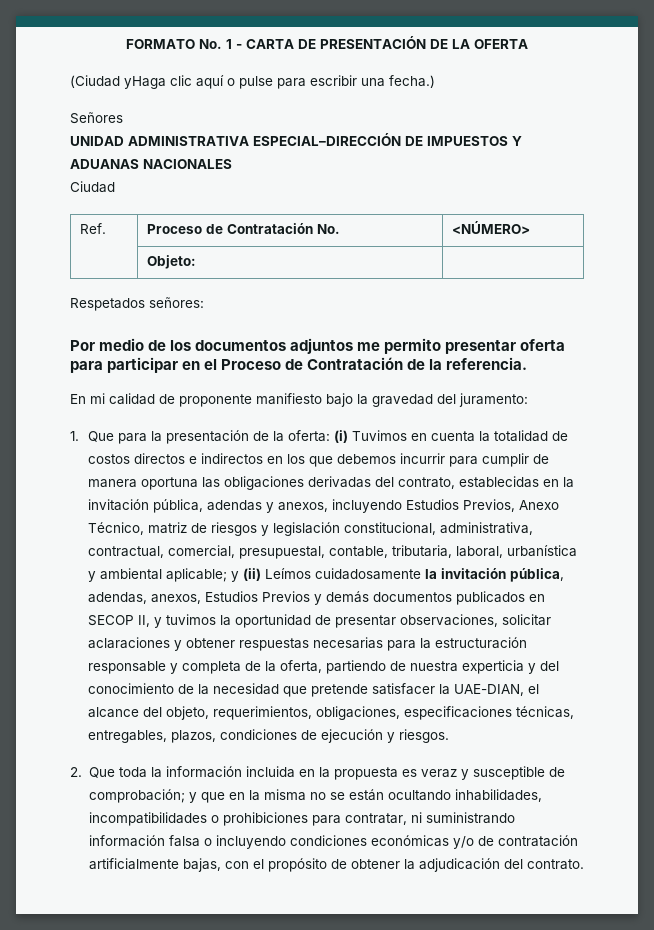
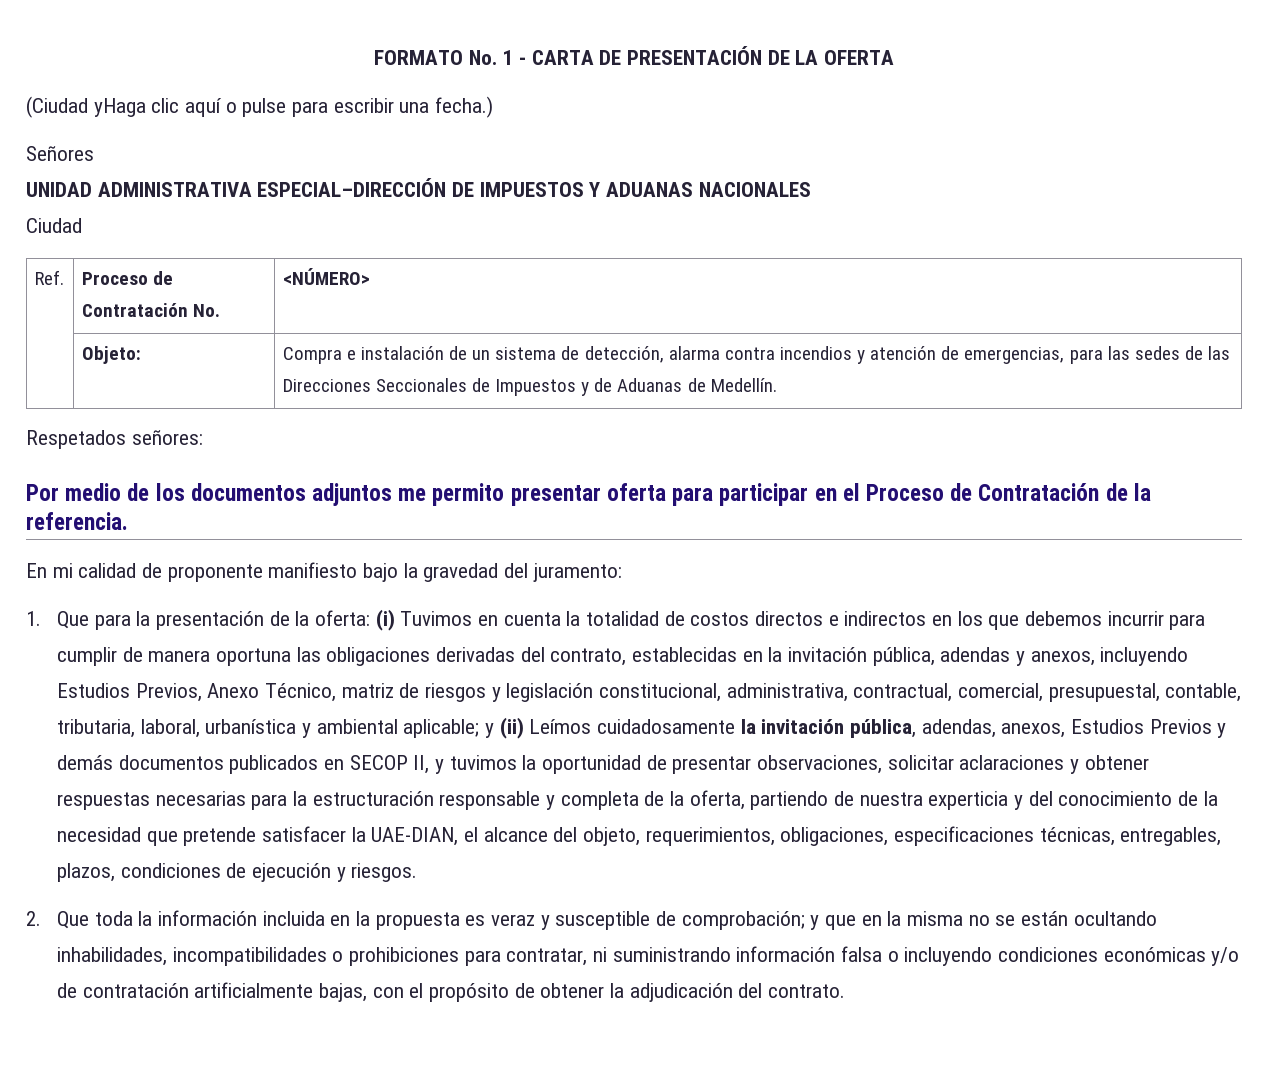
- | Objeto: |
+ | Objeto: | Compra e instalación de un sistema de detección, alarma contra incendios y atención de emergencias, para las sedes de las Direcciones Seccionales de Impuestos y de Aduanas de Medellín.

